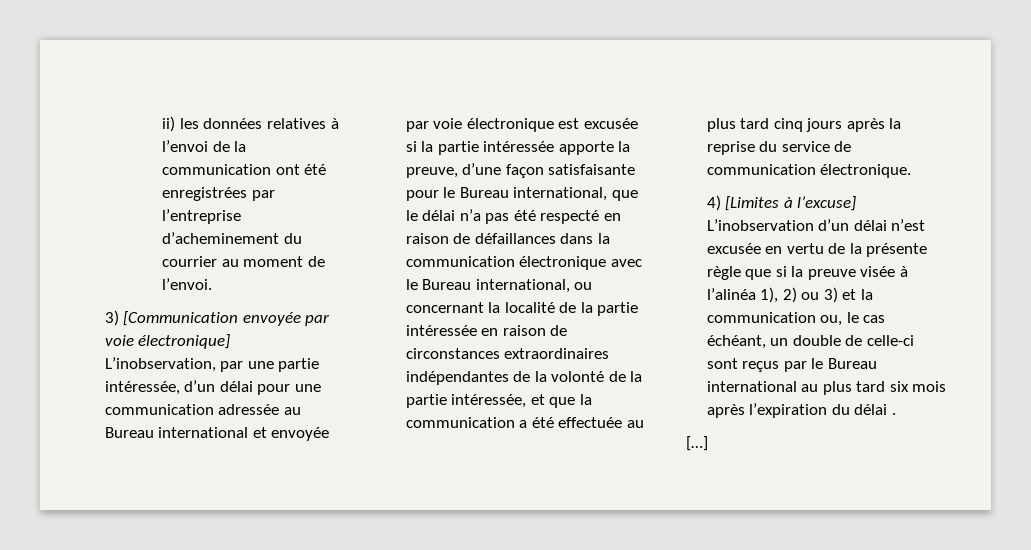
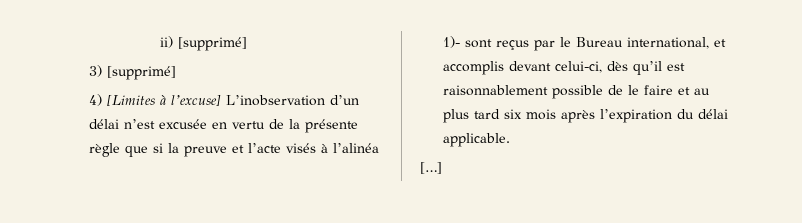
- ii) les données relatives à l’envoi de la communication ont été enregistrées par l’entreprise d’acheminement du courrier au moment de l’envoi.
- 3) [Communication envoyée par voie électronique] L’inobservation, par une partie intéressée, d’un délai pour une communication adressée au Bureau international et envoyée par voie électronique est excusée si la partie intéressée apporte la preuve, d’une façon satisfaisante pour le Bureau international, que le délai n’a pas été respecté en raison de défaillances dans la communication électronique avec le Bureau international, ou concernant la localité de la partie intéressée en raison de circonstances extraordinaires indépendantes de la volonté de la partie intéressée, et que la communication a été effectuée au plus tard cinq jours après la reprise du service de communication électronique.
+ ii) [supprimé]
+ 3) [supprimé]
- 4) [Limites à l’excuse] L’inobservation d’un délai n’est excusée en vertu de la présente règle que si la preuve visée à l’alinéa 1), 2) ou 3) et la communication ou, le cas échéant, un double de celle-ci sont reçus par le Bureau international au plus tard six mois après l’expiration du délai .
+ 4) [Limites à l’excuse] L’inobservation d’un délai n’est excusée en vertu de la présente règle que si la preuve et l’acte visés à l’alinéa 1)- sont reçus par le Bureau international, et accomplis devant celui-ci, dès qu’il est raisonnablement possible de le faire et au plus tard six mois après l’expiration du délai applicable.

